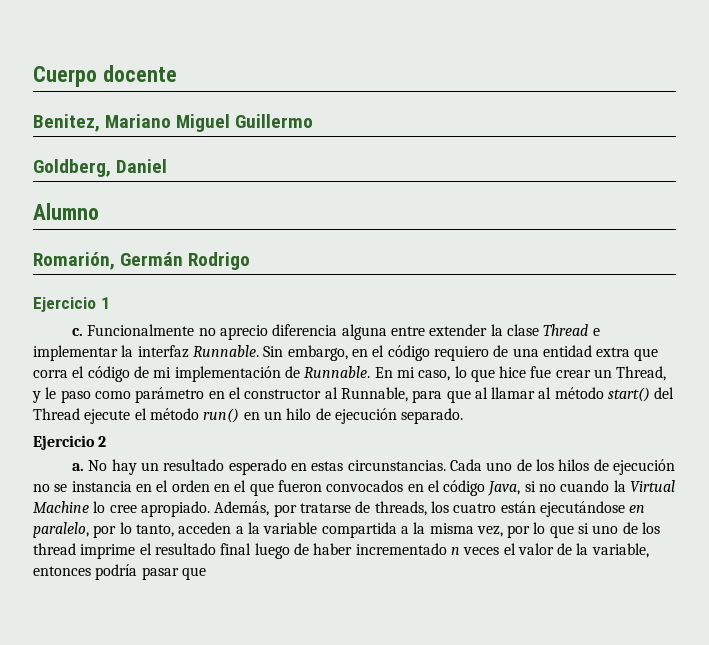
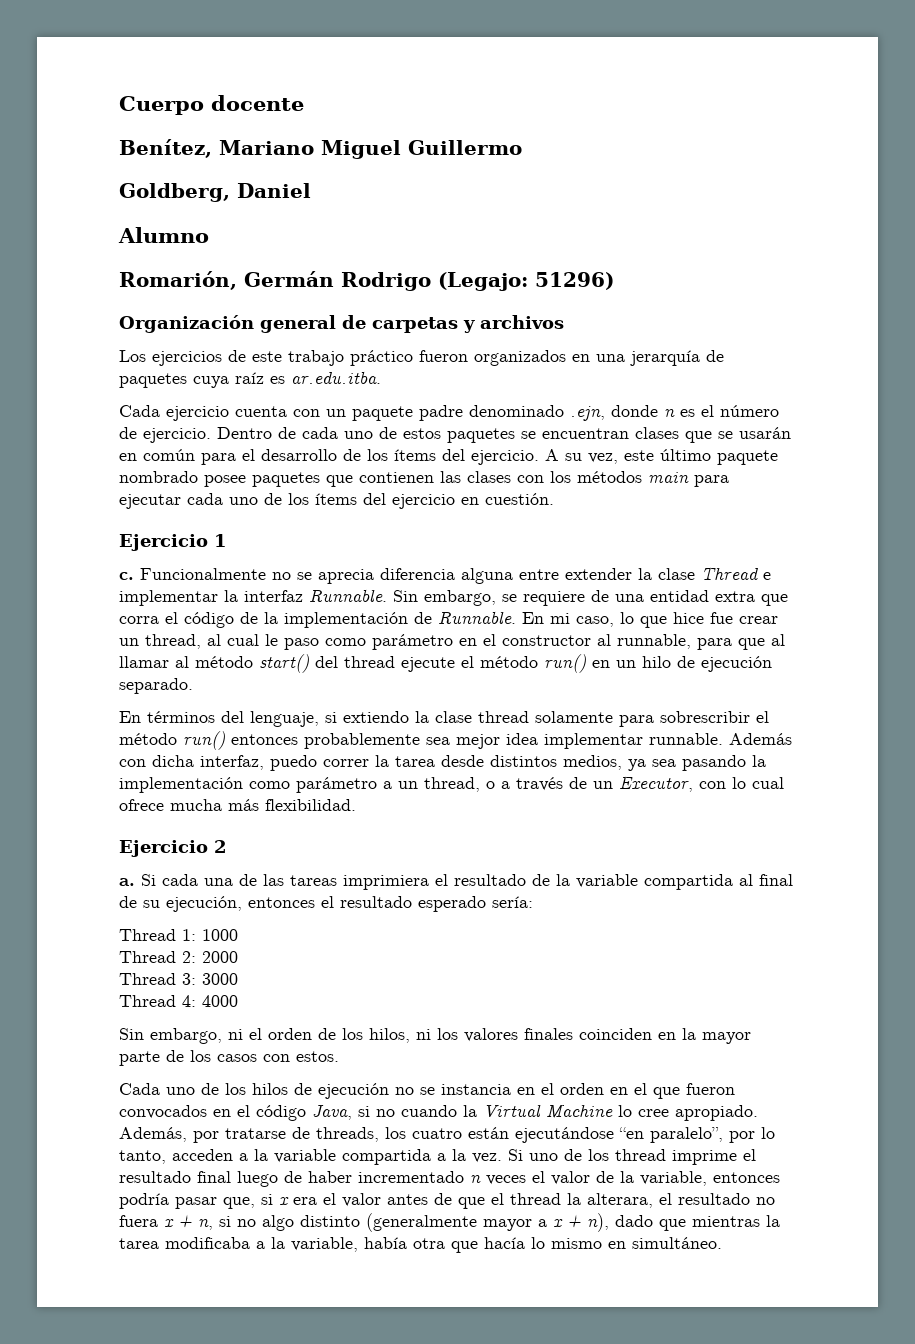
- Benitez, Mariano Miguel Guillermo
+ Benítez, Mariano Miguel Guillermo
- Romarión, Germán Rodrigo
+ Romarión, Germán Rodrigo (Legajo: 51296)
+ Organización general de carpetas y archivos
+ Los ejercicios de este trabajo práctico fueron organizados en una jerarquía de paquetes cuya raíz es ar.edu.itba.
+ Cada ejercicio cuenta con un paquete padre denominado .ejn, donde n es el número de ejercicio. Dentro de cada uno de estos paquetes se encuentran clases que se usarán en común para el desarrollo de los ítems del ejercicio. A su vez, este último paquete nombrado posee paquetes que contienen las clases con los métodos main para ejecutar cada uno de los ítems del ejercicio en cuestión.
- Funcionalmente no aprecio diferencia alguna entre extender la clase Thread e implementar la interfaz Runnable.
+ Funcionalmente no se aprecia diferencia alguna entre extender la clase Thread e implementar la interfaz Runnable.
- Sin embargo, en el código requiero de una entidad extra que corra el código de mi implementación de Runnable.
+ Sin embargo, se requiere de una entidad extra que corra el código de la implementación de Runnable.
- En mi caso, lo que hice fue crear un Thread, y le paso como parámetro en el constructor al Runnable, para que al llamar al método start() del Thread ejecute el método run() en un hilo de ejecución separado.
+ En mi caso, lo que hice fue crear un thread, al cual le paso como parámetro en el constructor al runnable, para que al llamar al método start() del thread ejecute el método run() en un hilo de ejecución separado.
+ En términos del lenguaje, si extiendo la clase thread solamente para sobrescribir el método run() entonces probablemente sea mejor idea implementar runnable. Además con dicha interfaz, puedo correr la tarea desde distintos medios, ya sea pasando la implementación como parámetro a un thread, o a través de un Executor, con lo cual ofrece mucha más flexibilidad.
  Ejercicio 2
- a. No hay un resultado esperado en estas circunstancias. Cada uno de los hilos de ejecución no se instancia en el orden en el que fueron convocados en el código Java, si no cuando la Virtual Machine lo cree apropiado.
+ a. Si cada una de las tareas imprimiera el resultado de la variable compartida al final de su ejecución, entonces el resultado esperado sería:
+ Thread 1: 1000
+ Thread 2: 2000
+ Thread 3: 3000
+ Thread 4: 4000
+ Sin embargo, ni el orden de los hilos, ni los valores finales coinciden en la mayor parte de los casos con estos.
+ Cada uno de los hilos de ejecución no se instancia en el orden en el que fueron convocados en el código Java, si no cuando la Virtual Machine lo cree apropiado.
- Además, por tratarse de threads, los cuatro están ejecutándose en paralelo, por lo tanto, acceden a la variable compartida a la misma vez, por lo que si uno de los thread imprime el resultado final luego de haber incrementado n veces el valor de la variable, entonces podría pasar que
+ Además, por tratarse de threads, los cuatro están ejecutándose “en paralelo”, por lo tanto, acceden a la variable compartida a la vez. Si uno de los thread imprime el resultado final luego de haber incrementado n veces el valor de la variable, entonces podría pasar que, si x era el valor antes de que el thread la alterara, el resultado no fuera x + n, si no algo distinto (generalmente mayor a x + n), dado que mientras la tarea modificaba a la variable, había otra que hacía lo mismo en simultáneo.

